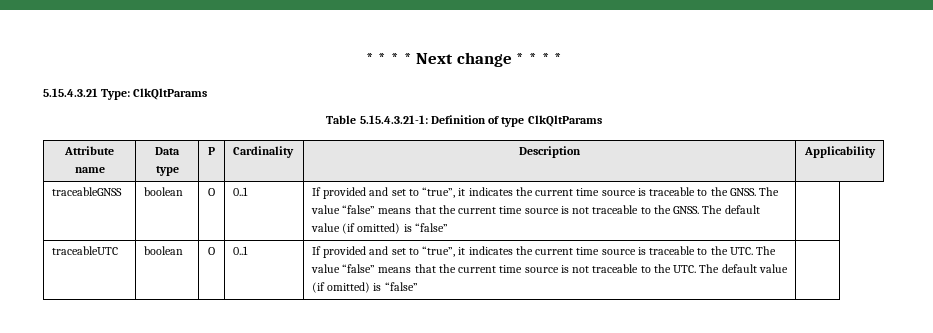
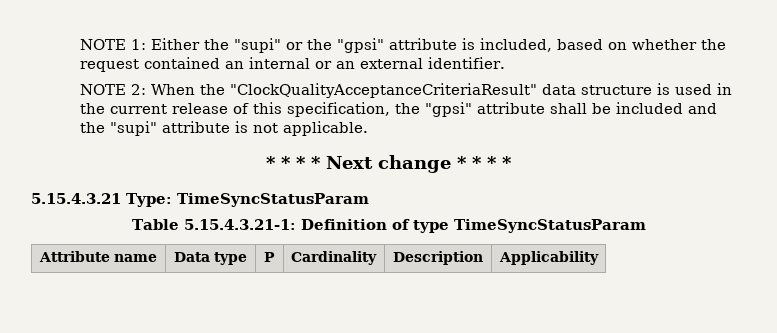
+ NOTE 1: Either the "supi" or the "gpsi" attribute is included, based on whether the request contained an internal or an external identifier.
+ NOTE 2: When the "ClockQualityAcceptanceCriteriaResult" data structure is used in the current release of this specification, the "gpsi" attribute shall be included and the "supi" attribute is not applicable.
- 5.15.4.3.21 Type: ClkQltParams
+ 5.15.4.3.21 Type: TimeSyncStatusParam
- Table 5.15.4.3.21-1: Definition of type ClkQltParams
+ Table 5.15.4.3.21-1: Definition of type TimeSyncStatusParam
- traceableGNSS | boolean | O | 0..1 | If provided and set to “true”, it indicates the current time source is traceable to the GNSS. The value “false” means that the current time source is not traceable to the GNSS. The default value (if omitted) is “false” |
- traceableUTC | boolean | O | 0..1 | If provided and set to “true”, it indicates the current time source is traceable to the UTC. The value “false” means that the current time source is not traceable to the UTC. The default value (if omitted) is “false”

